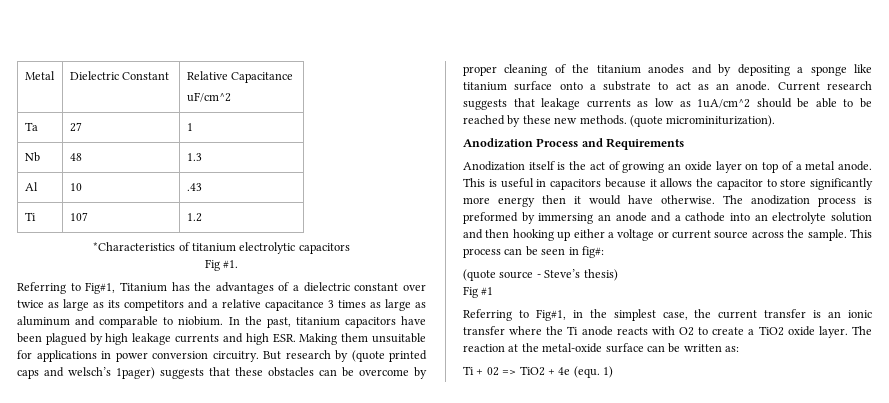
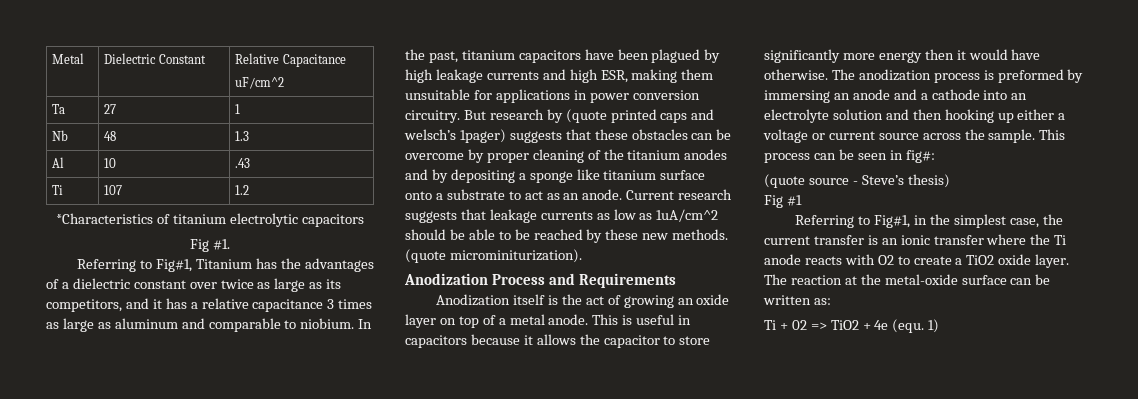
- Referring to Fig#1, Titanium has the advantages of a dielectric constant over twice as large as its competitors and a relative capacitance 3 times as large as aluminum and comparable to niobium.
+ Referring to Fig#1, Titanium has the advantages of a dielectric constant over twice as large as its competitors, and it has a relative capacitance 3 times as large as aluminum and comparable to niobium.
- In the past, titanium capacitors have been plagued by high leakage currents and high ESR. Making them unsuitable for applications in power conversion circuitry.
+ In the past, titanium capacitors have been plagued by high leakage currents and high ESR, making them unsuitable for applications in power conversion circuitry.

